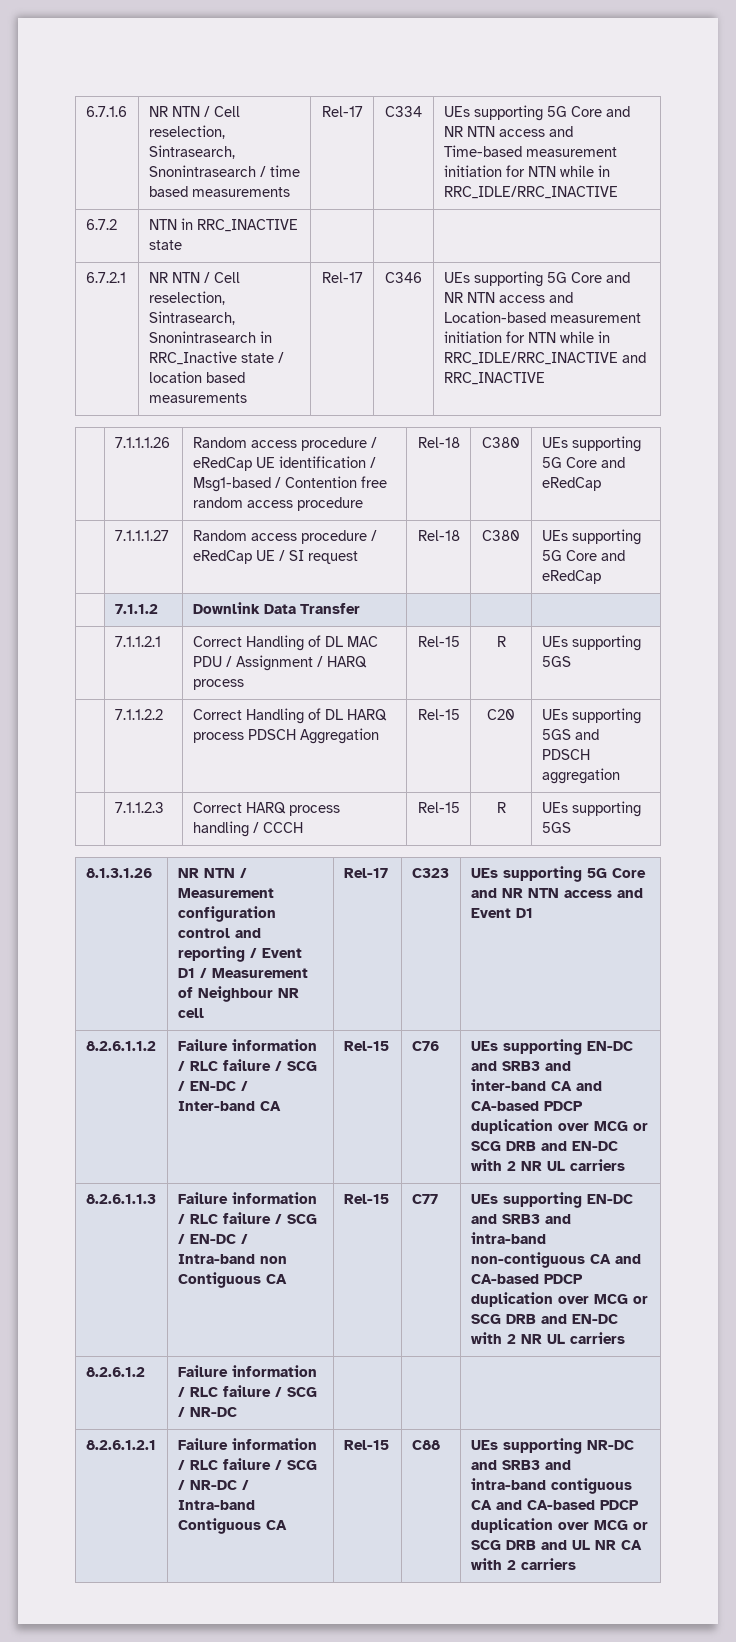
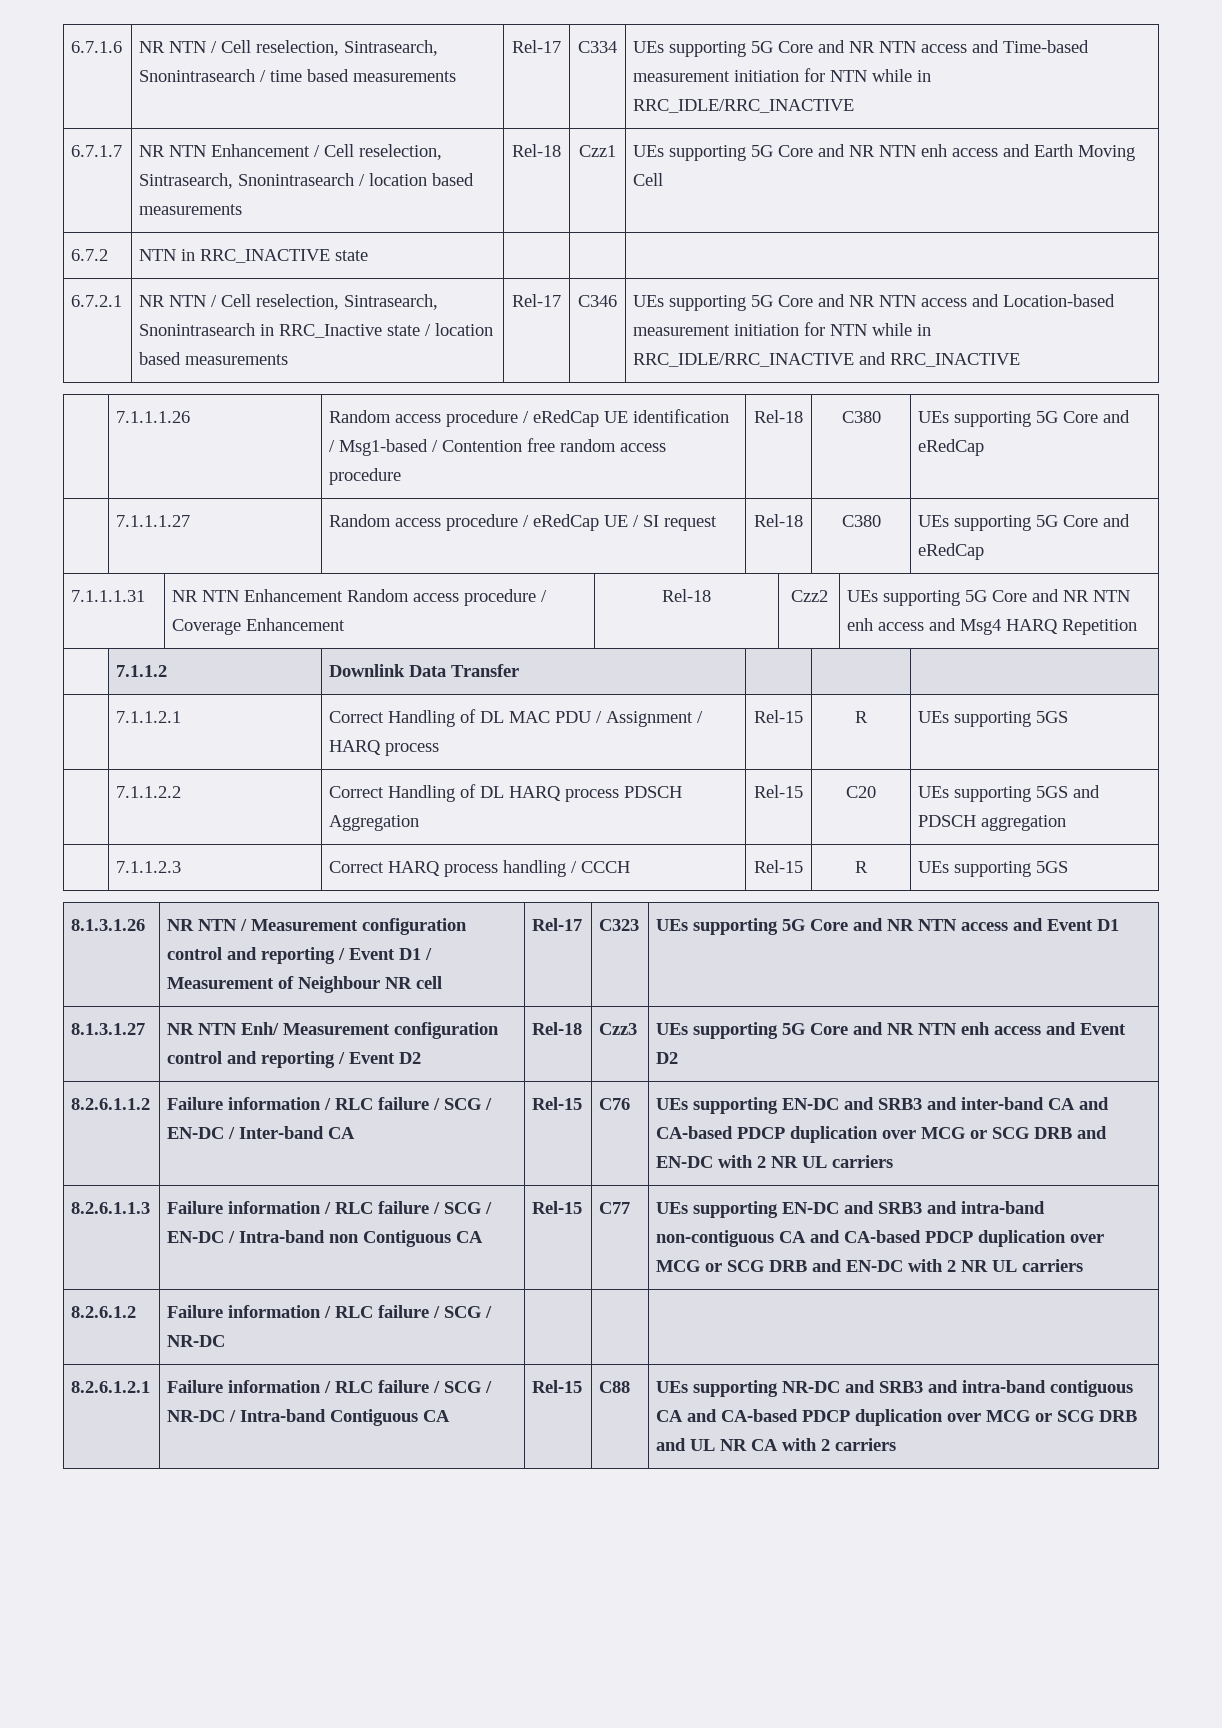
+ 6.7.1.7 | NR NTN Enhancement / Cell reselection, Sintrasearch, Snonintrasearch / location based measurements | Rel-18 | Czz1 | UEs supporting 5G Core and NR NTN enh access and Earth Moving Cell
+ 7.1.1.1.31 | NR NTN Enhancement Random access procedure / Coverage Enhancement | Rel-18 | Czz2 | UEs supporting 5G Core and NR NTN enh access and Msg4 HARQ Repetition
+ 8.1.3.1.27 | NR NTN Enh/ Measurement configuration control and reporting / Event D2 | Rel-18 | Czz3 | UEs supporting 5G Core and NR NTN enh access and Event D2

